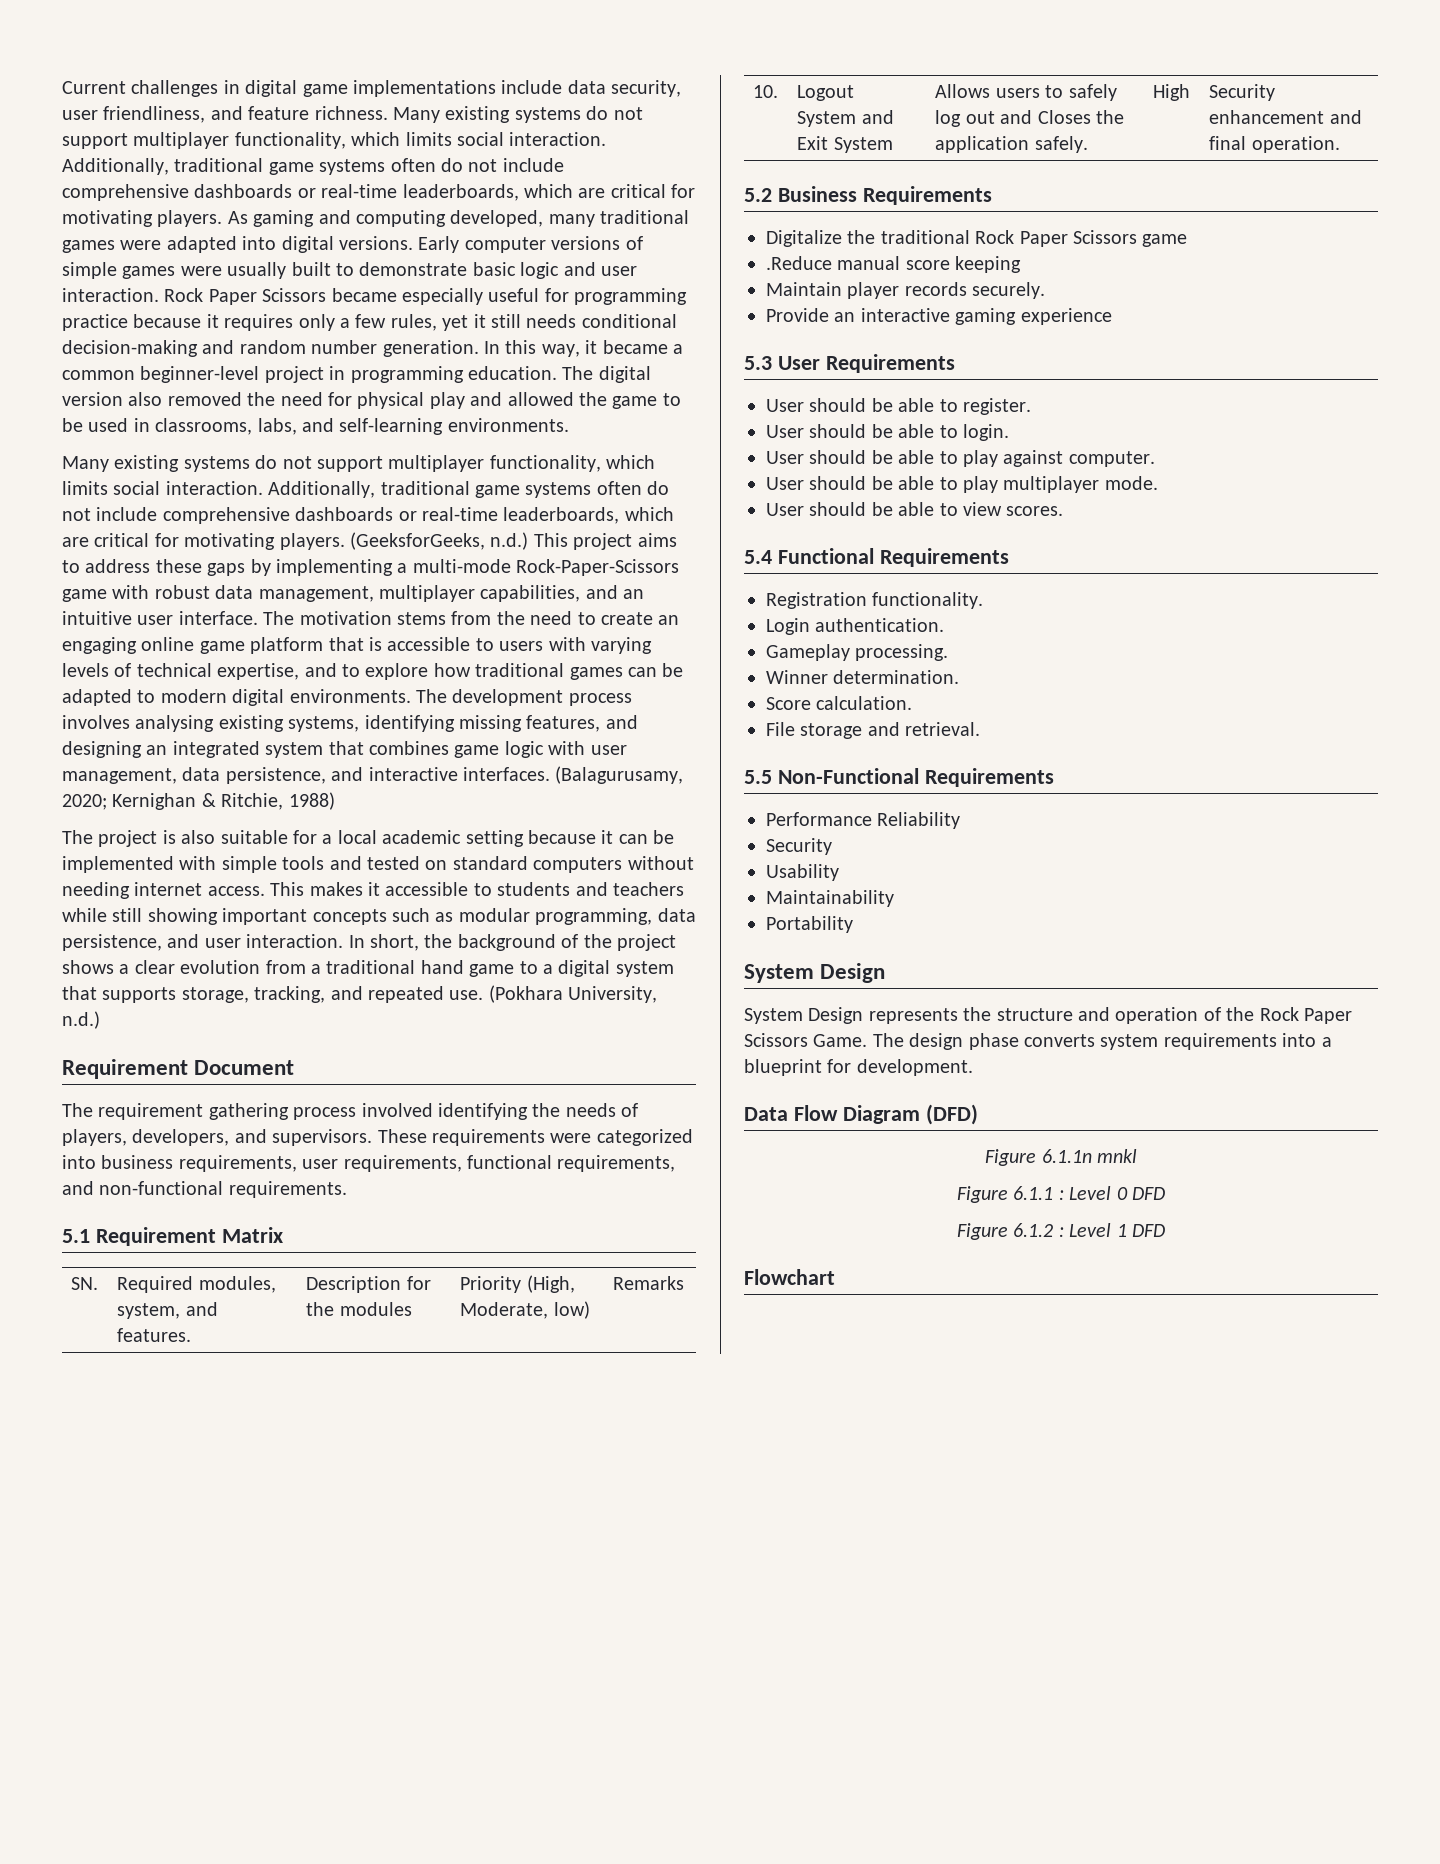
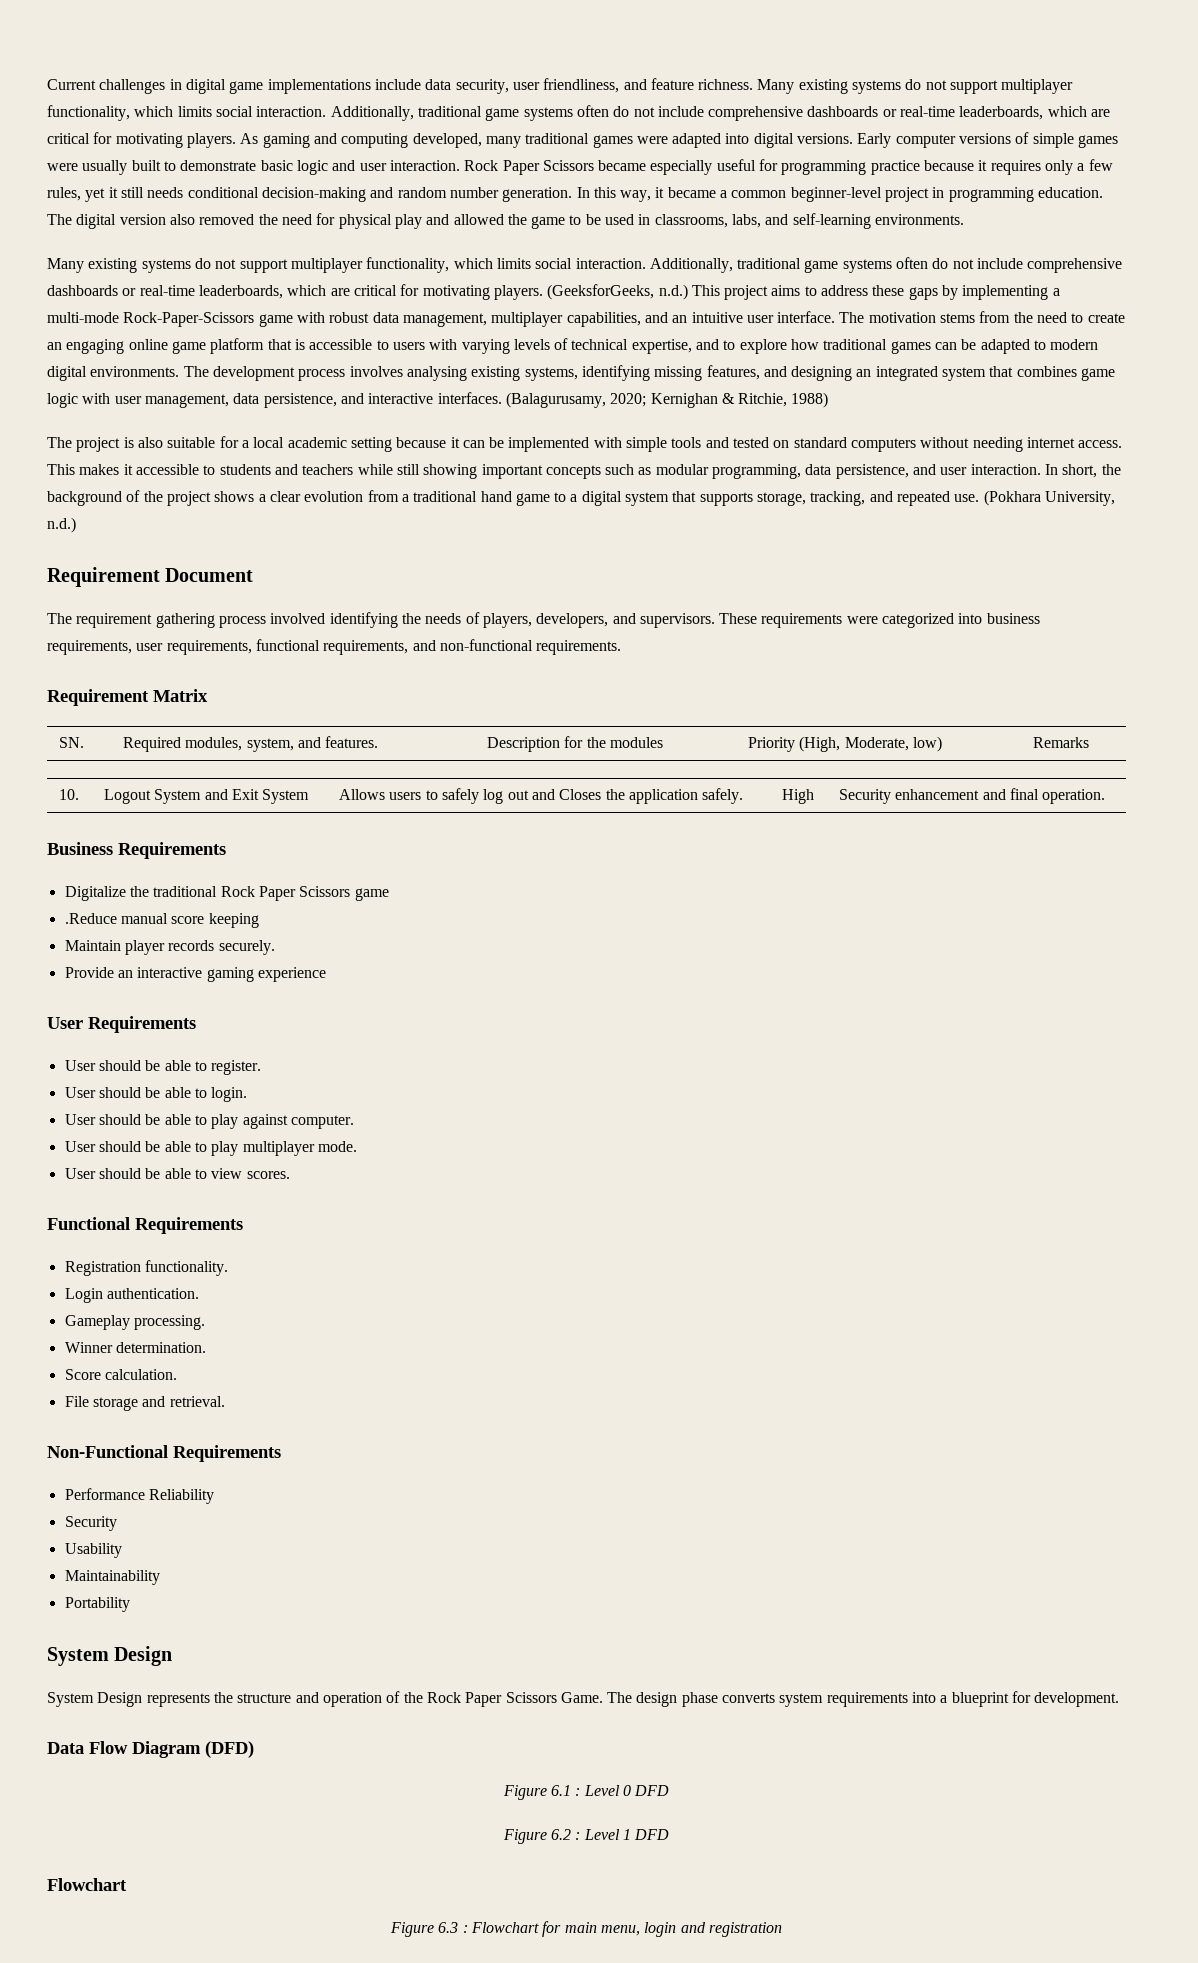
- 5.1 Requirement Matrix
+ Requirement Matrix
- 5.2 Business Requirements
+ Business Requirements
- 5.3 User Requirements
+ User Requirements
- 5.4 Functional Requirements
+ Functional Requirements
- 5.5 Non-Functional Requirements
+ Non-Functional Requirements
- Figure 6.1.1n mnkl
- Figure 6.1.1 : Level 0 DFD
+ Figure 6.1 : Level 0 DFD
- Figure 6.1.2 : Level 1 DFD
+ Figure 6.2 : Level 1 DFD
+ Figure 6.3 : Flowchart for main menu, login and registration

